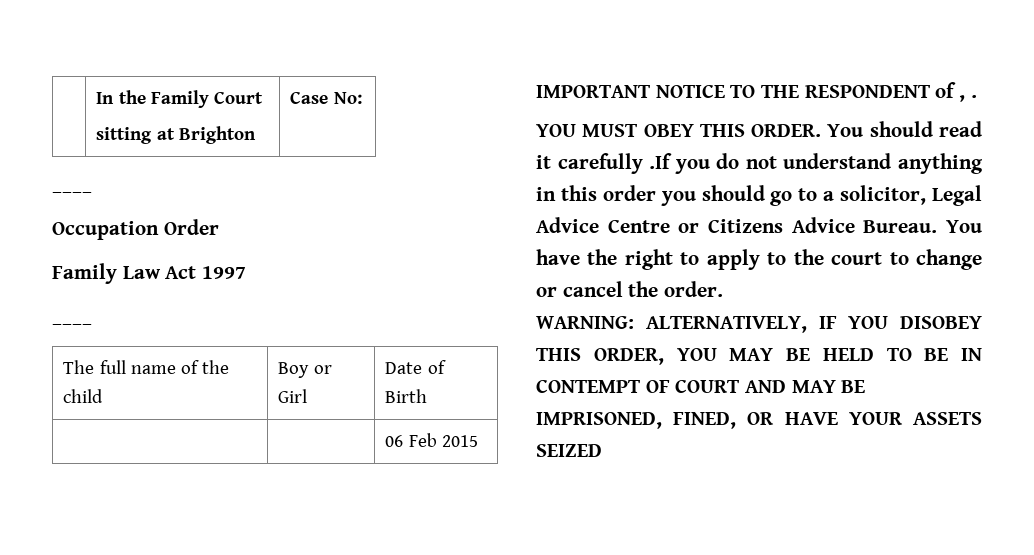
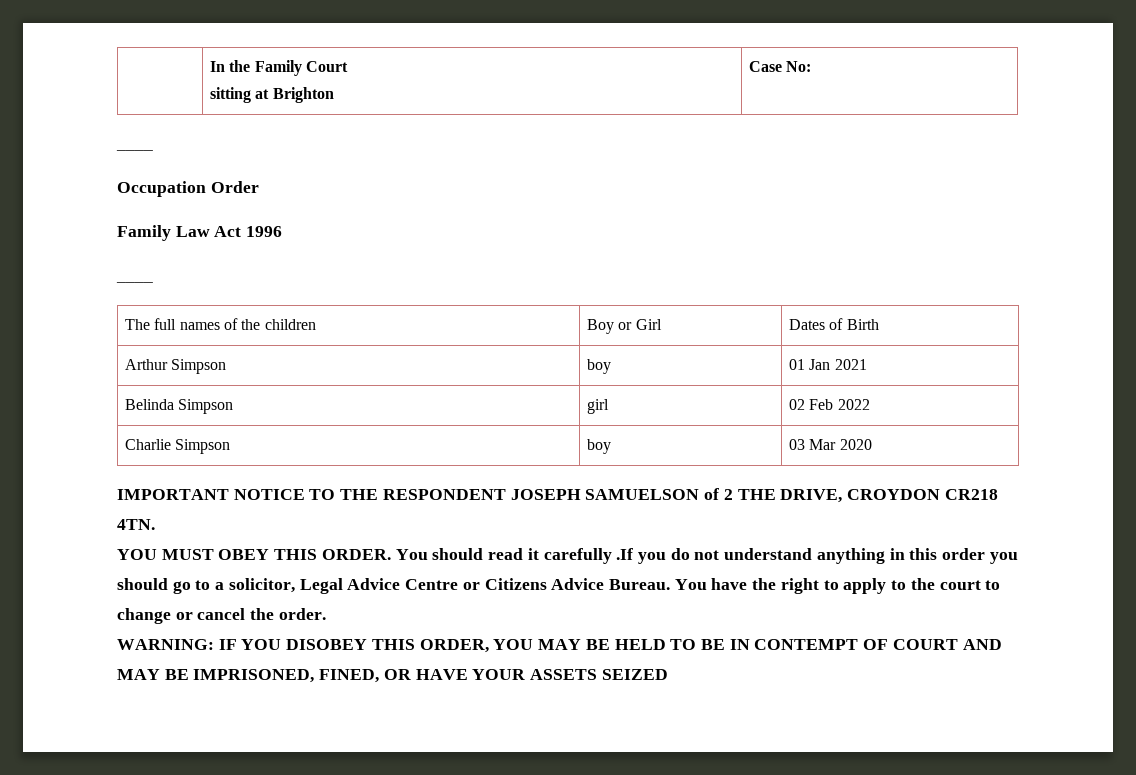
- Family Law Act 1997
+ Family Law Act 1996
- The full name of the child | Boy or Girl | Date of Birth
+ The full names of the children | Boy or Girl | Dates of Birth
- | | 06 Feb 2015
+ Arthur Simpson | boy | 01 Jan 2021
+ Belinda Simpson | girl | 02 Feb 2022
+ Charlie Simpson | boy | 03 Mar 2020
- IMPORTANT NOTICE TO THE RESPONDENT of , .
+ IMPORTANT NOTICE TO THE RESPONDENT JOSEPH SAMUELSON of 2 THE DRIVE, CROYDON CR218 4TN.
- WARNING: ALTERNATIVELY, IF YOU DISOBEY THIS ORDER, YOU MAY BE HELD TO BE IN CONTEMPT OF COURT AND MAY BE IMPRISONED, FINED, OR HAVE YOUR ASSETS SEIZED
+ WARNING: IF YOU DISOBEY THIS ORDER, YOU MAY BE HELD TO BE IN CONTEMPT OF COURT AND MAY BE IMPRISONED, FINED, OR HAVE YOUR ASSETS SEIZED

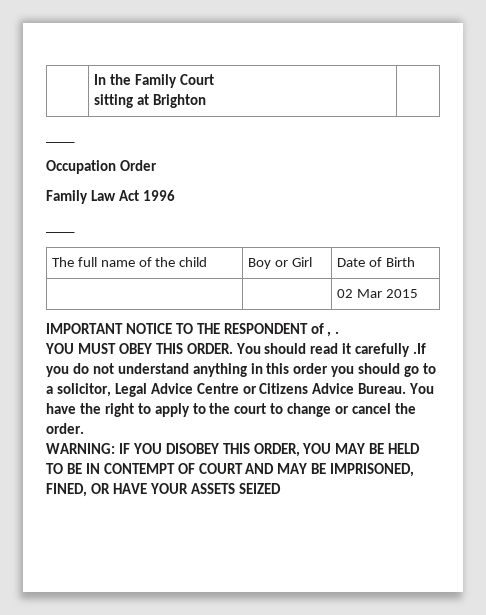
  | In the Family Court
- sitting at Brighton | Case No:
+ sitting at Brighton |
- The full names of the children | Boy or Girl | Dates of Birth
+ The full name of the child | Boy or Girl | Date of Birth
- Arthur Simpson | boy | 01 Jan 2021
- Belinda Simpson | girl | 02 Feb 2022
- Charlie Simpson | boy | 03 Mar 2020
+ | | 02 Mar 2015
- IMPORTANT NOTICE TO THE RESPONDENT JOSEPH SAMUELSON of 2 THE DRIVE, CROYDON CR218 4TN.
+ IMPORTANT NOTICE TO THE RESPONDENT of , .

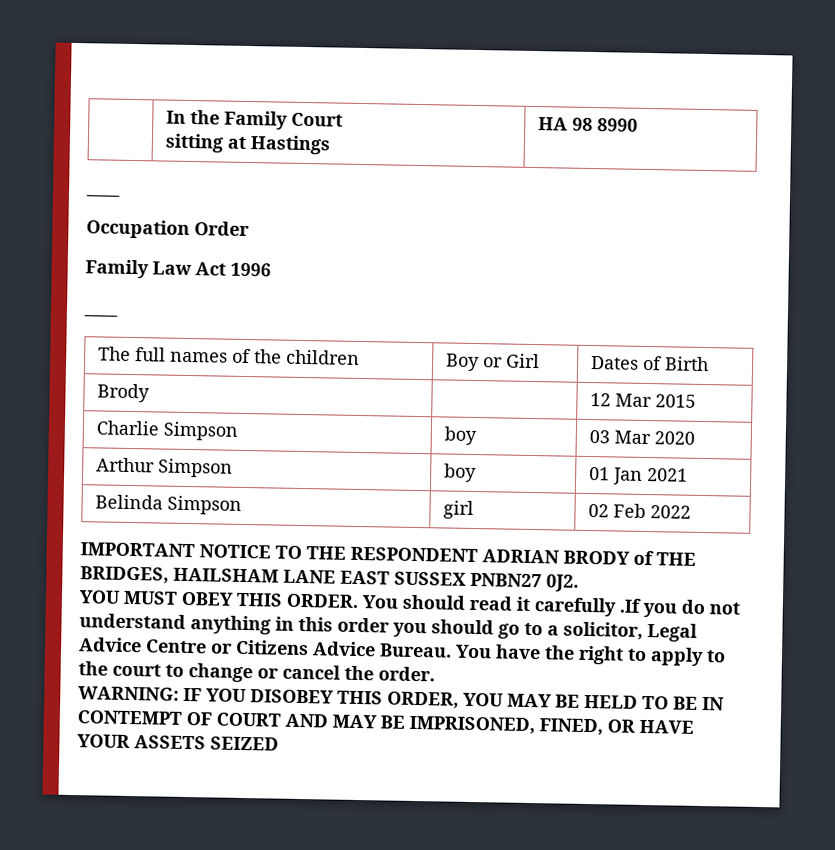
  | In the Family Court
- sitting at Brighton |
+ sitting at Hastings | HA 98 8990
- The full name of the child | Boy or Girl | Date of Birth
+ The full names of the children | Boy or Girl | Dates of Birth
- | | 02 Mar 2015
+ Brody | | 12 Mar 2015
+ Charlie Simpson | boy | 03 Mar 2020
+ Arthur Simpson | boy | 01 Jan 2021
+ Belinda Simpson | girl | 02 Feb 2022
- IMPORTANT NOTICE TO THE RESPONDENT of , .
+ IMPORTANT NOTICE TO THE RESPONDENT ADRIAN BRODY of THE BRIDGES, HAILSHAM LANE EAST SUSSEX PNBN27 0J2.

